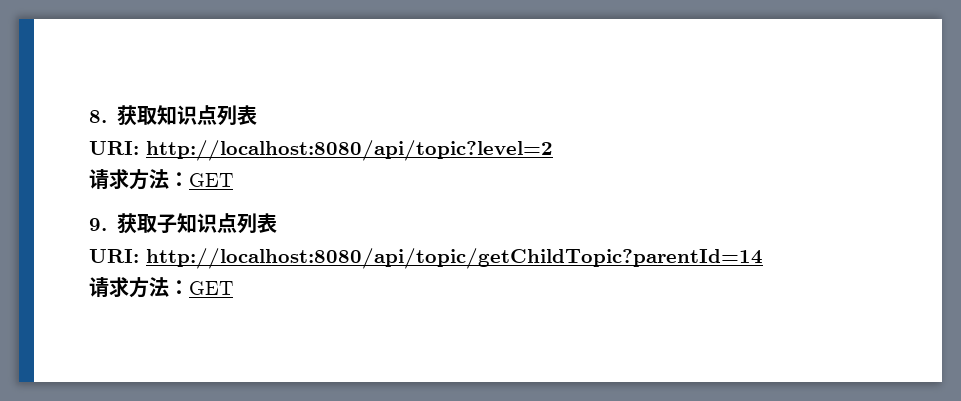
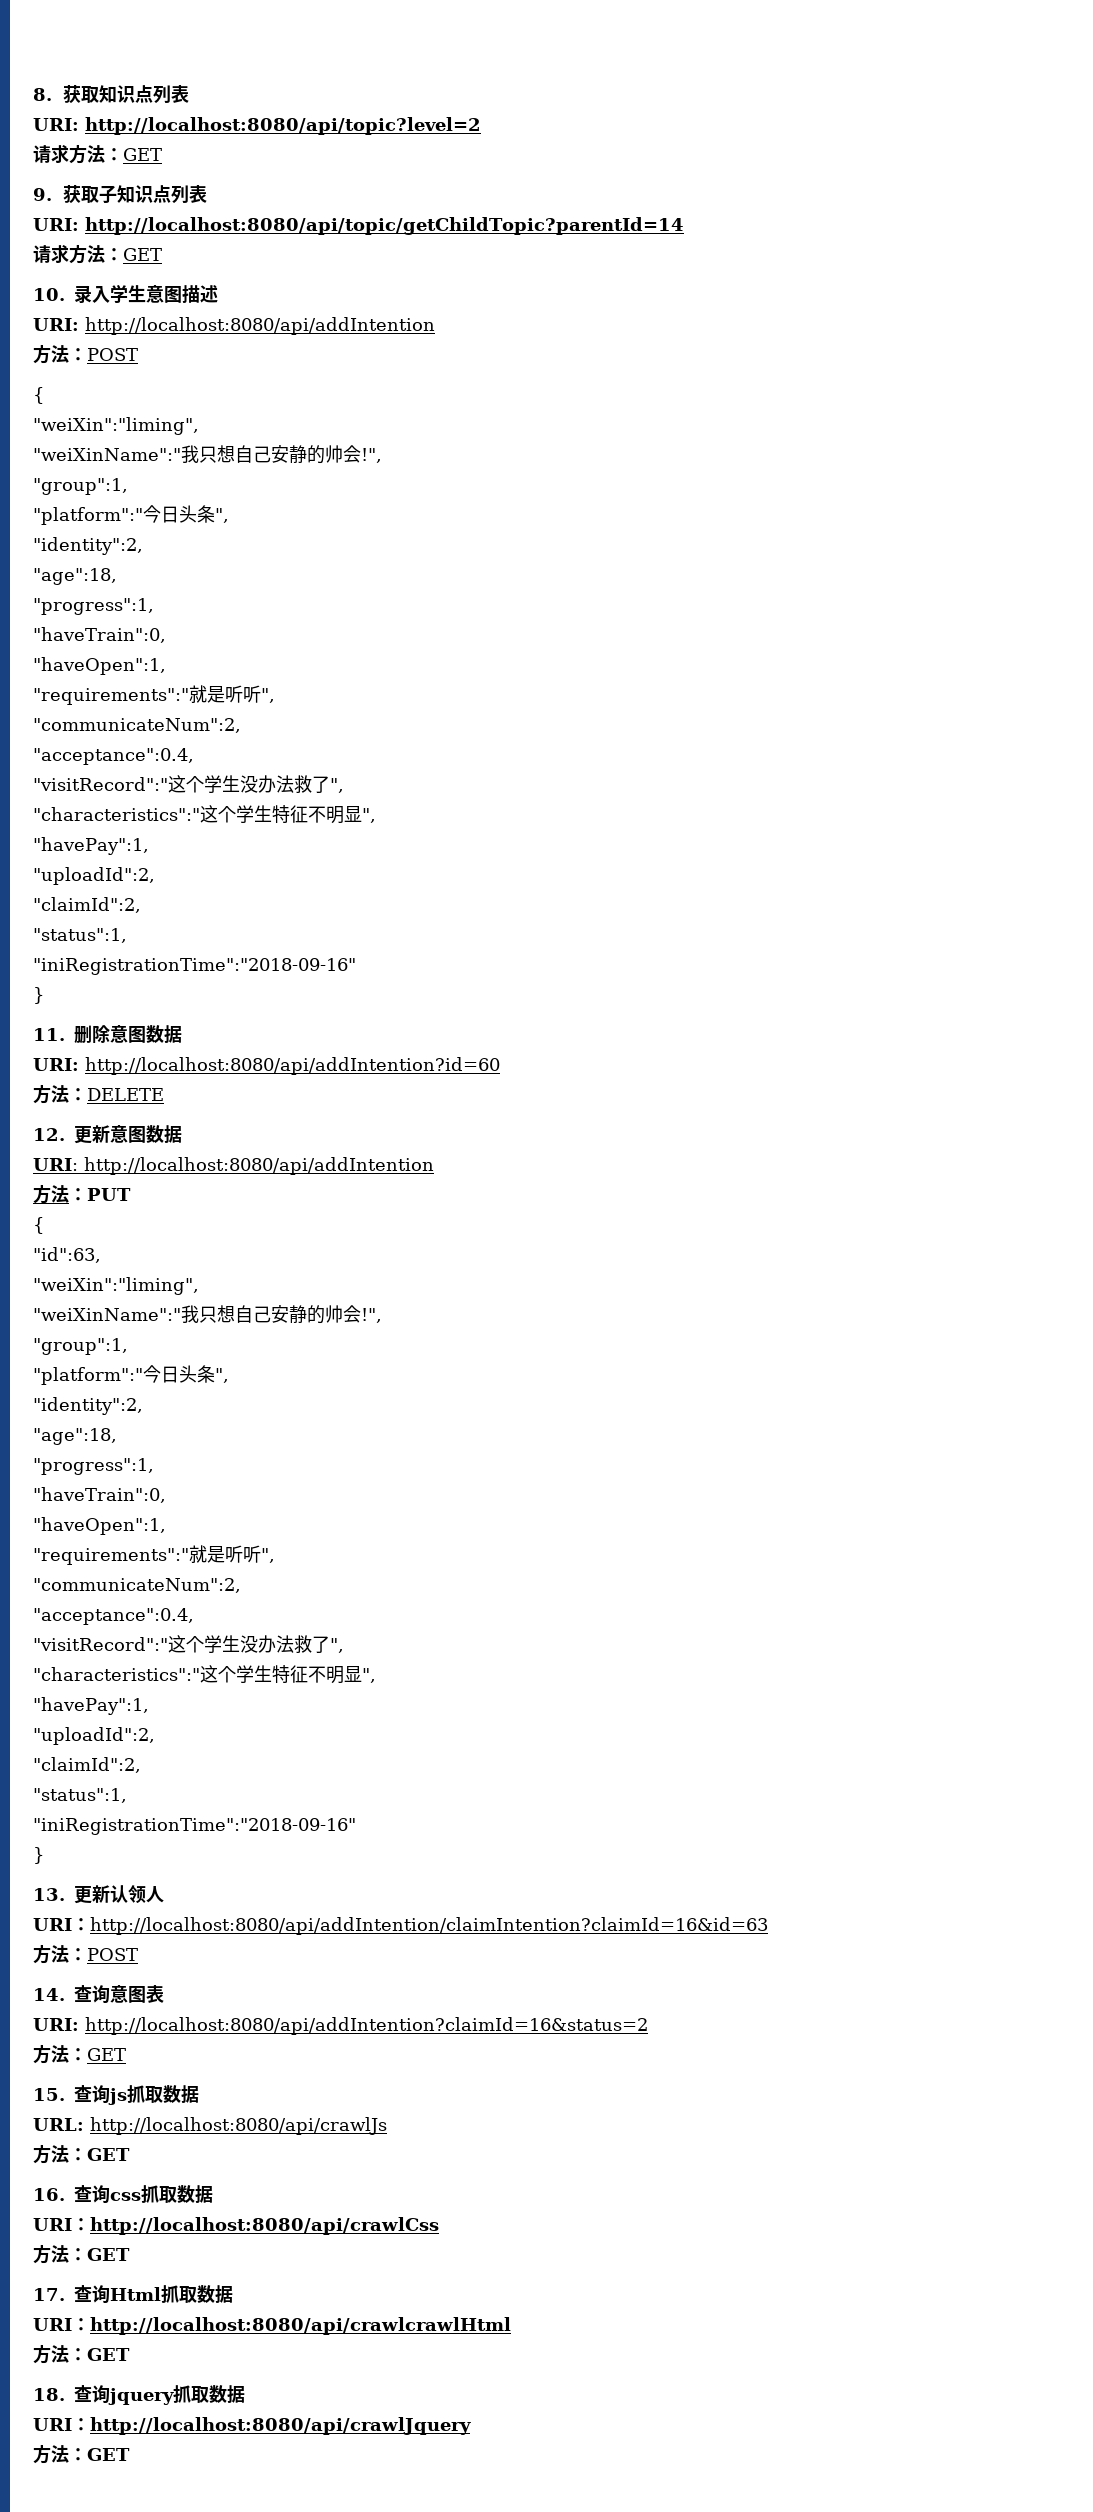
+ 10.录入学生意图描述
+ URI: http://localhost:8080/api/addIntention
+ 方法：POST
+ {
+ "weiXin":"liming",
+ "weiXinName":"我只想自己安静的帅会!",
+ "group":1,
+ "platform":"今日头条",
+ "identity":2,
+ "age":18,
+ "progress":1,
+ "haveTrain":0,
+ "haveOpen":1,
+ "requirements":"就是听听",
+ "communicateNum":2,
+ "acceptance":0.4,
+ "visitRecord":"这个学生没办法救了",
+ "characteristics":"这个学生特征不明显",
+ "havePay":1,
+ "uploadId":2,
+ "claimId":2,
+ "status":1,
+ "iniRegistrationTime":"2018-09-16"
+ }
+ 11.删除意图数据
+ URI: http://localhost:8080/api/addIntention?id=60
+ 方法：DELETE
+ 12.更新意图数据
+ URI: http://localhost:8080/api/addIntention
+ 方法：PUT
+ {
+ "id":63,
+ "weiXin":"liming",
+ "weiXinName":"我只想自己安静的帅会!",
+ "group":1,
+ "platform":"今日头条",
+ "identity":2,
+ "age":18,
+ "progress":1,
+ "haveTrain":0,
+ "haveOpen":1,
+ "requirements":"就是听听",
+ "communicateNum":2,
+ "acceptance":0.4,
+ "visitRecord":"这个学生没办法救了",
+ "characteristics":"这个学生特征不明显",
+ "havePay":1,
+ "uploadId":2,
+ "claimId":2,
+ "status":1,
+ "iniRegistrationTime":"2018-09-16"
+ }
+ 13.更新认领人
+ URI：http://localhost:8080/api/addIntention/claimIntention?claimId=16&id=63
+ 方法：POST
+ 14.查询意图表
+ URI: http://localhost:8080/api/addIntention?claimId=16&status=2
+ 方法：GET
+ 15.查询js抓取数据
+ URL: http://localhost:8080/api/crawlJs
+ 方法：GET
+ 16.查询css抓取数据
+ URI：http://localhost:8080/api/crawlCss
+ 方法：GET
+ 17.查询Html抓取数据
+ URI：http://localhost:8080/api/crawlcrawlHtml
+ 方法：GET
+ 18.查询jquery抓取数据
+ URI：http://localhost:8080/api/crawlJquery
+ 方法：GET

